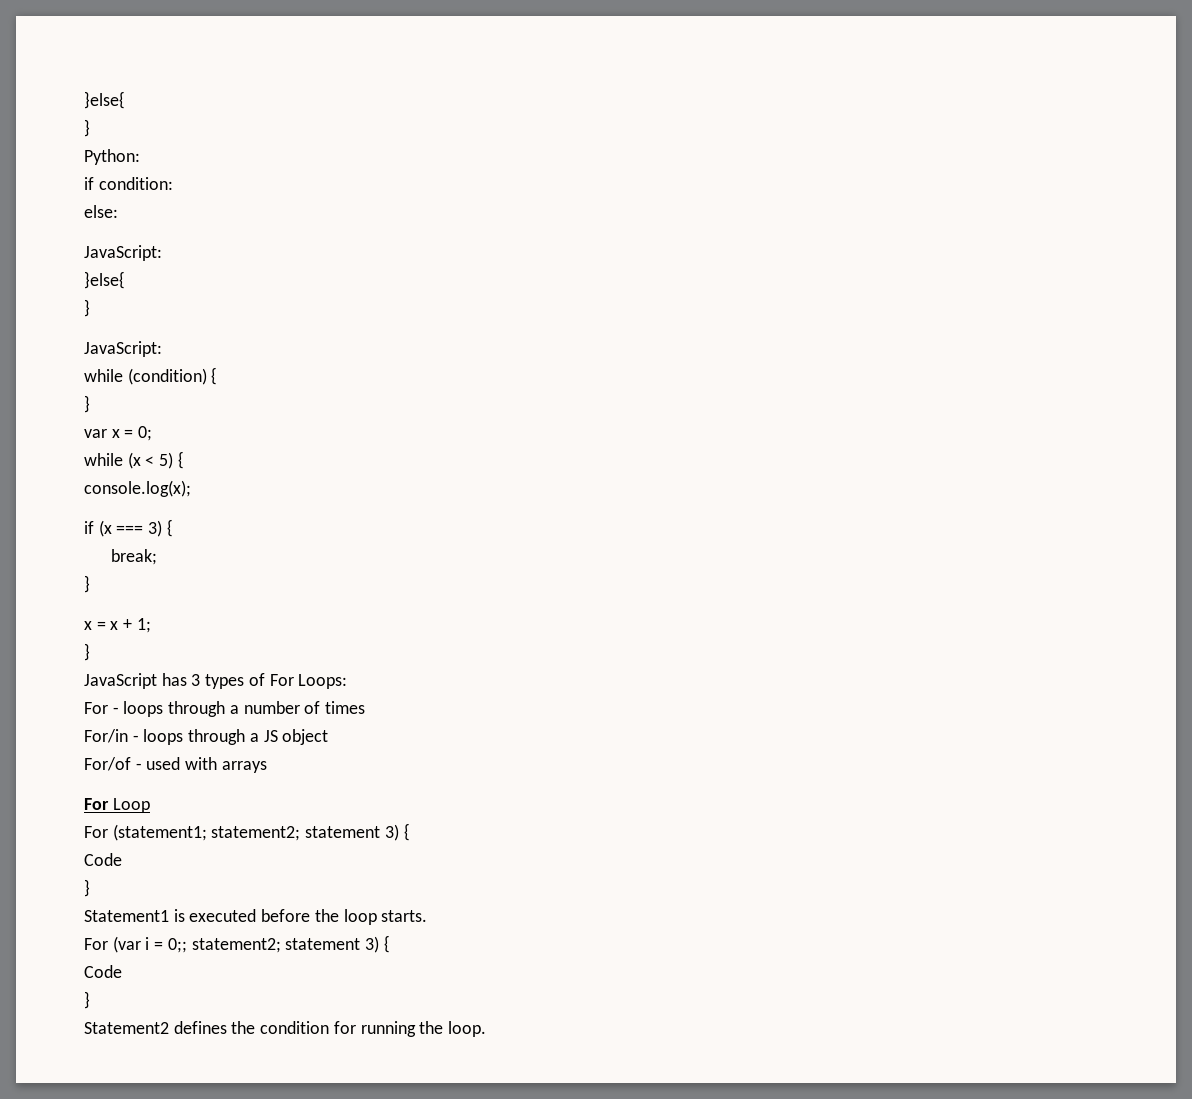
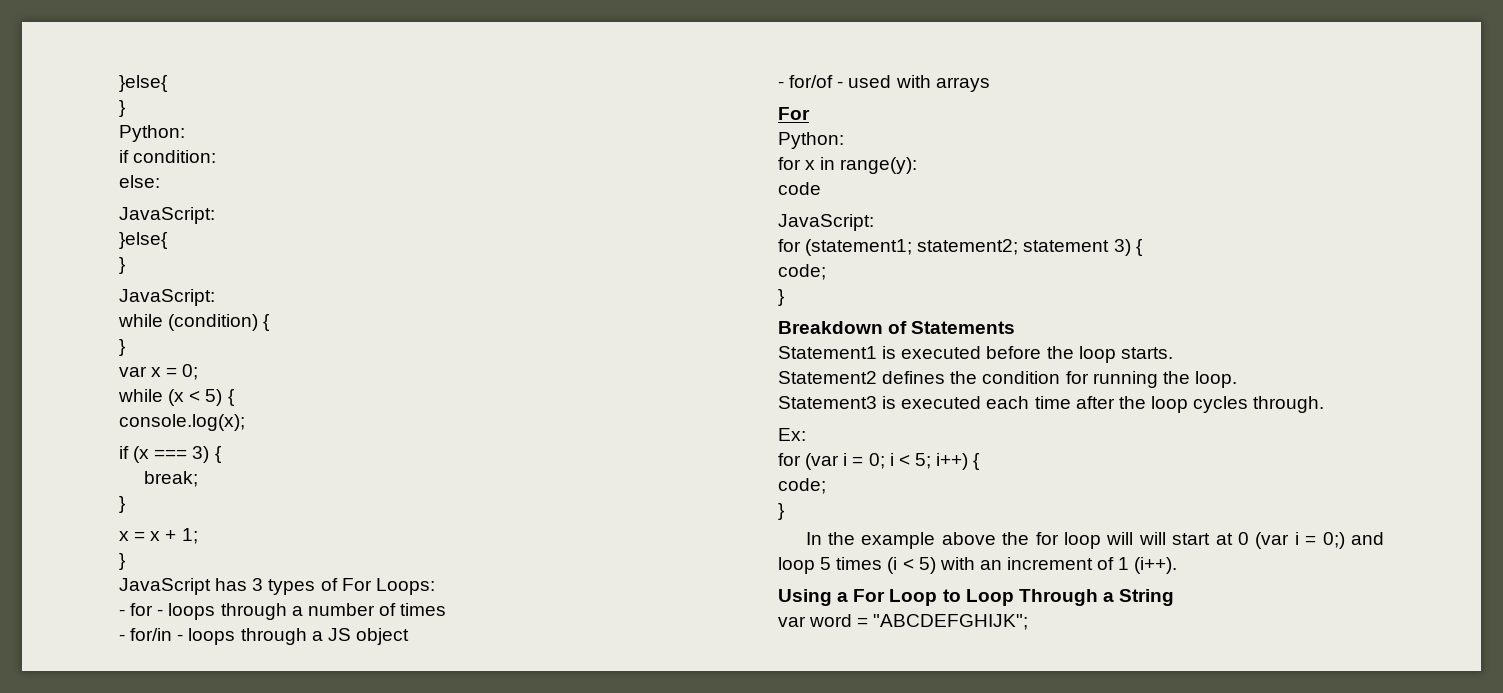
- For - loops through a number of times
+ - for - loops through a number of times
- For/in - loops through a JS object
+ - for/in - loops through a JS object
- For/of - used with arrays
- For Loop
- For (statement1; statement2; statement 3) {
- Code
+ - for/of - used with arrays
+ For
+ Python:
+ for x in range(y):
+ code
+ JavaScript:
+ for (statement1; statement2; statement 3) {
+ code;
  }
+ Breakdown of Statements
- For (var i = 0;; statement2; statement 3) {
- Code
- }
+ Statement3 is executed each time after the loop cycles through.
+ Ex:
+ for (var i = 0; i < 5; i++) {
+ code;
+ }
+ In the example above the for loop will will start at 0 (var i = 0;) and loop 5 times (i < 5) with an increment of 1 (i++).
+ Using a For Loop to Loop Through a String
+ var word = "ABCDEFGHIJK";

